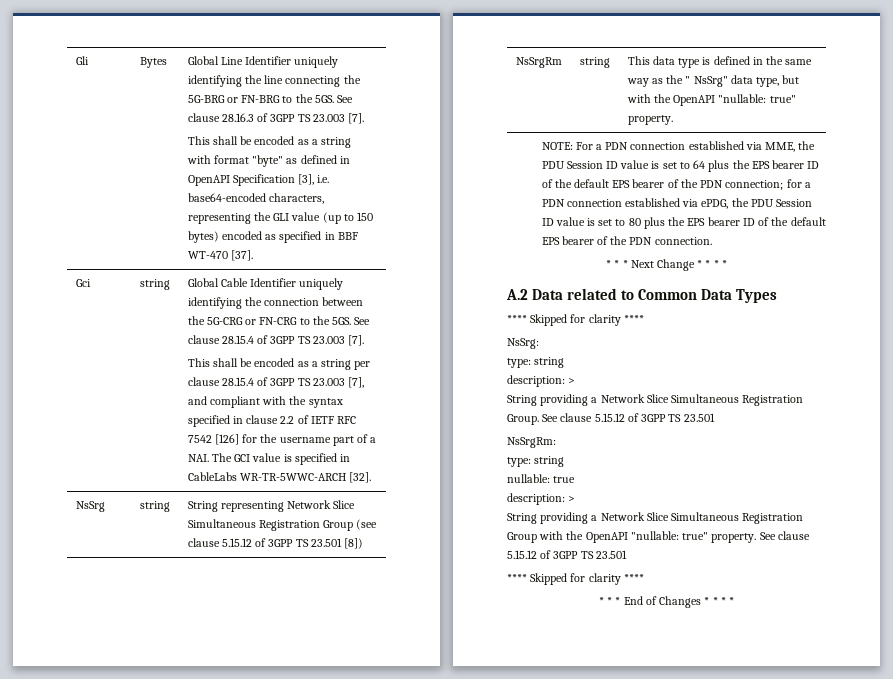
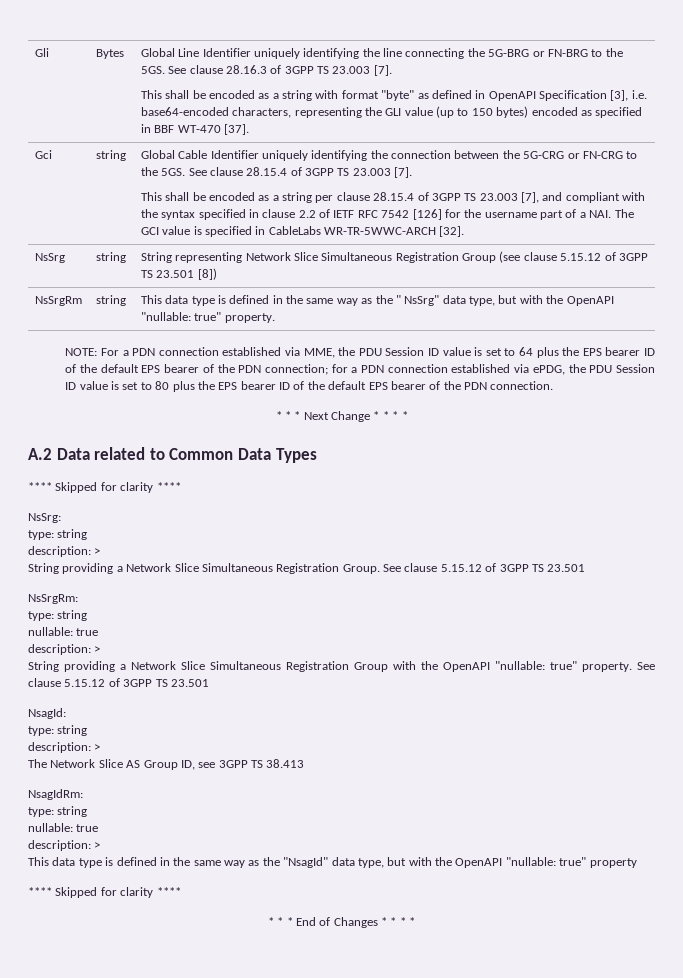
+ NsagId:
+ type: string
+ description: >
+ The Network Slice AS Group ID, see 3GPP TS 38.413
+ NsagIdRm:
+ type: string
+ nullable: true
+ description: >
+ This data type is defined in the same way as the "NsagId" data type, but with the OpenAPI "nullable: true" property

